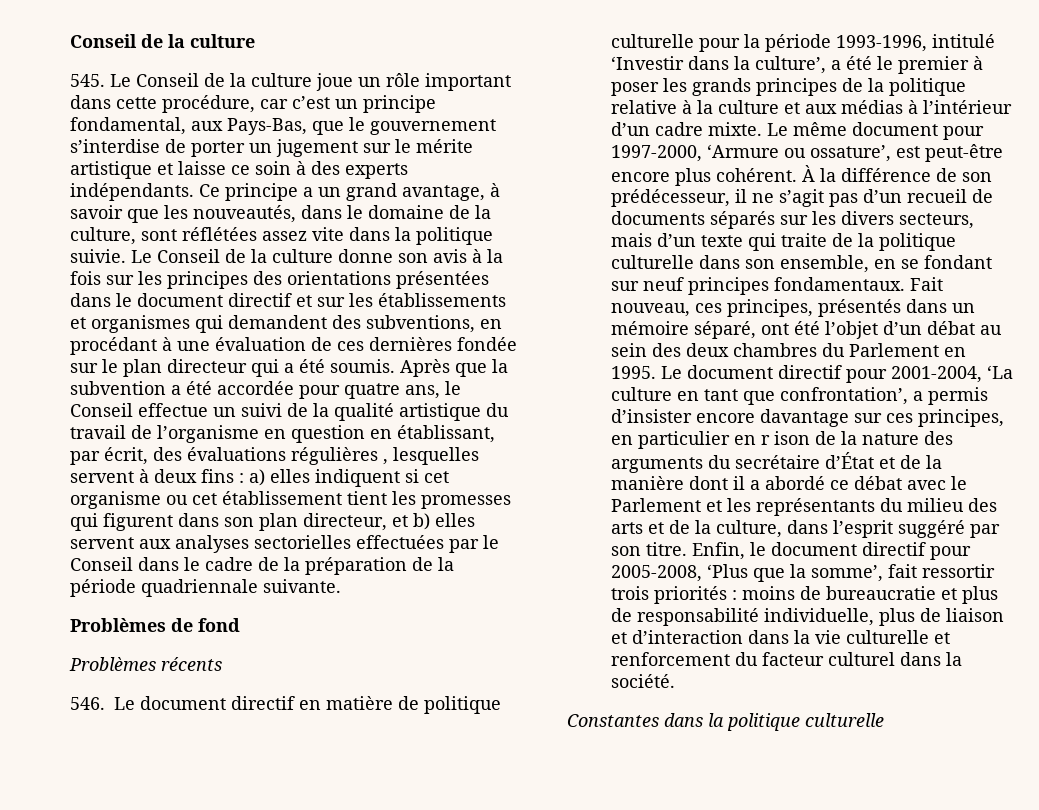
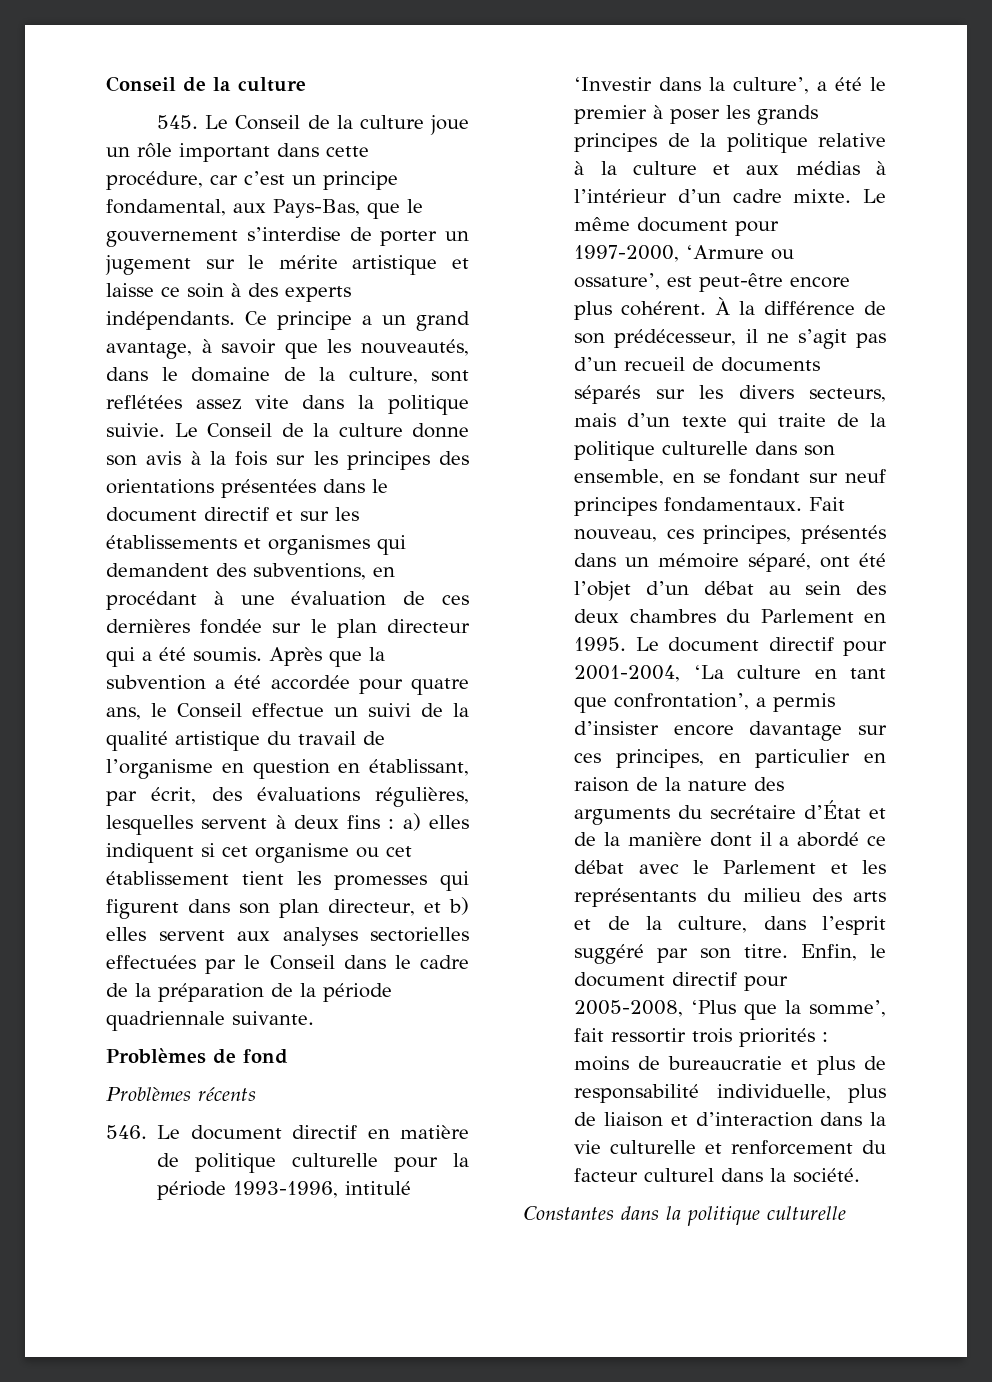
- Ce principe a un grand avantage, à savoir que les nouveautés, dans le domaine de la culture, sont réflétées assez vite dans la politique suivie.
+ Ce principe a un grand avantage, à savoir que les nouveautés, dans le domaine de la culture, sont reflétées assez vite dans la politique suivie.
- Après que la subvention a été accordée pour quatre ans, le Conseil effectue un suivi de la qualité artistique du travail de l’organisme en question en établissant, par écrit, des évaluations régulières , lesquelles servent à deux fins :
+ Après que la subvention a été accordée pour quatre ans, le Conseil effectue un suivi de la qualité artistique du travail de l’organisme en question en établissant, par écrit, des évaluations régulières, lesquelles servent à deux fins :
- Le document directif pour 2001-2004, ‘La culture en tant que confrontation’, a permis d’insister encore davantage sur ces principes, en particulier en r ison de la nature des arguments du secrétaire d’État et de la manière dont il a abordé ce débat avec le Parlement et les représentants du milieu des arts et de la culture, dans l’esprit suggéré par son titre.
+ Le document directif pour 2001-2004, ‘La culture en tant que confrontation’, a permis d’insister encore davantage sur ces principes, en particulier en raison de la nature des arguments du secrétaire d’État et de la manière dont il a abordé ce débat avec le Parlement et les représentants du milieu des arts et de la culture, dans l’esprit suggéré par son titre.

